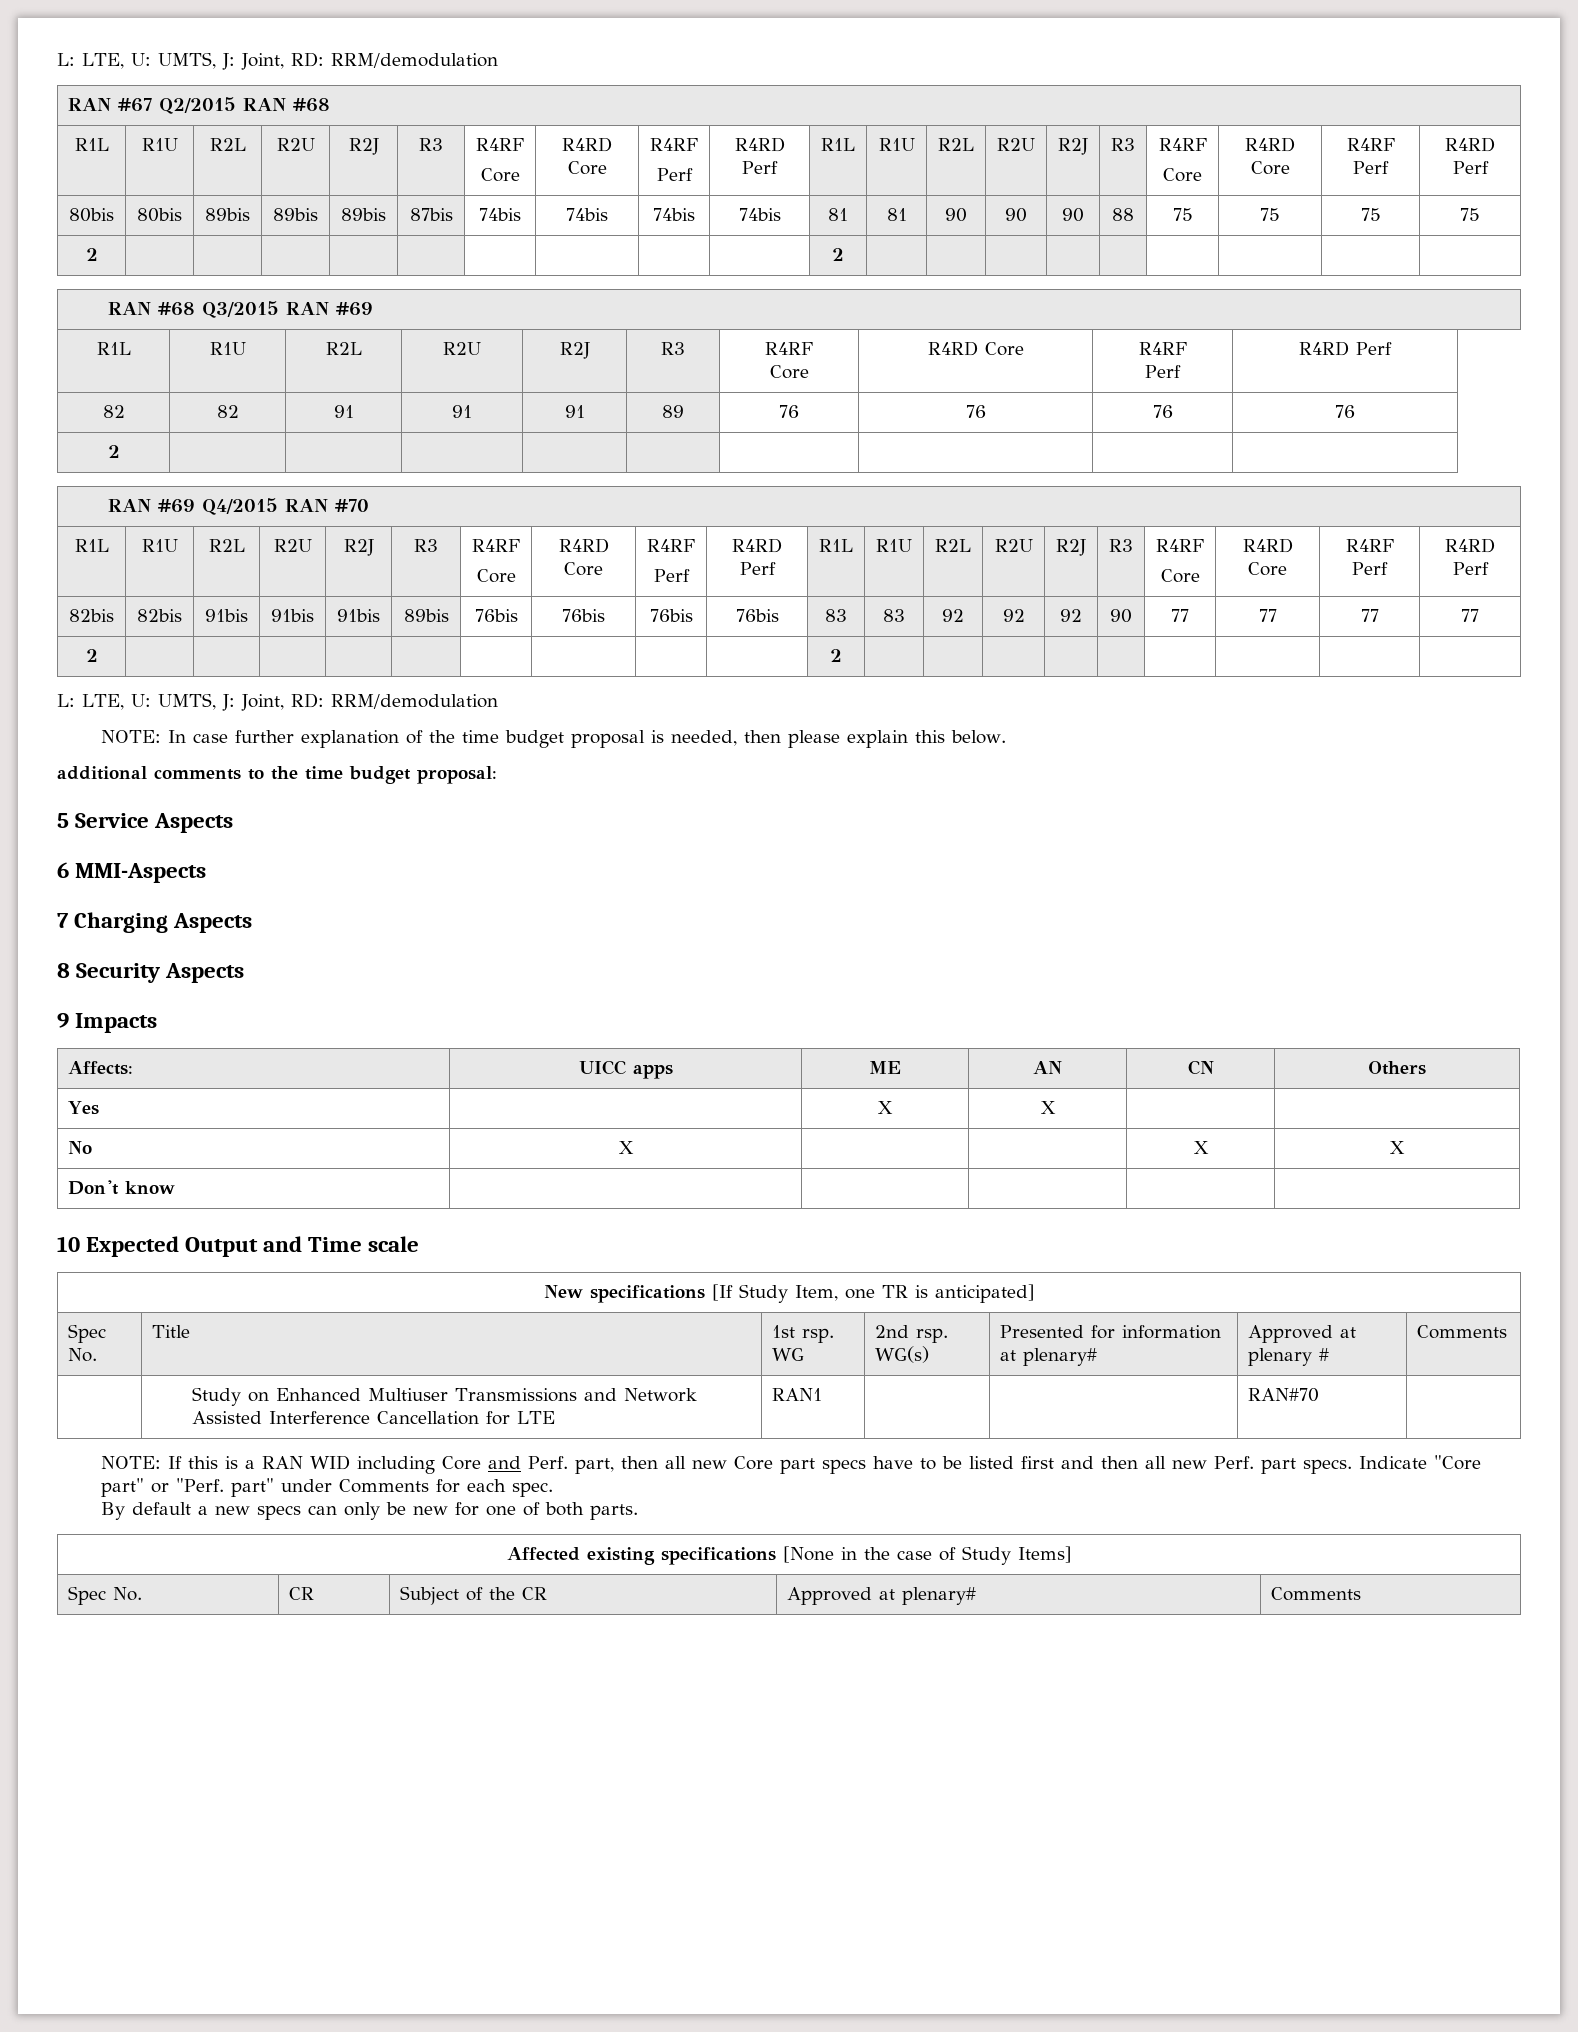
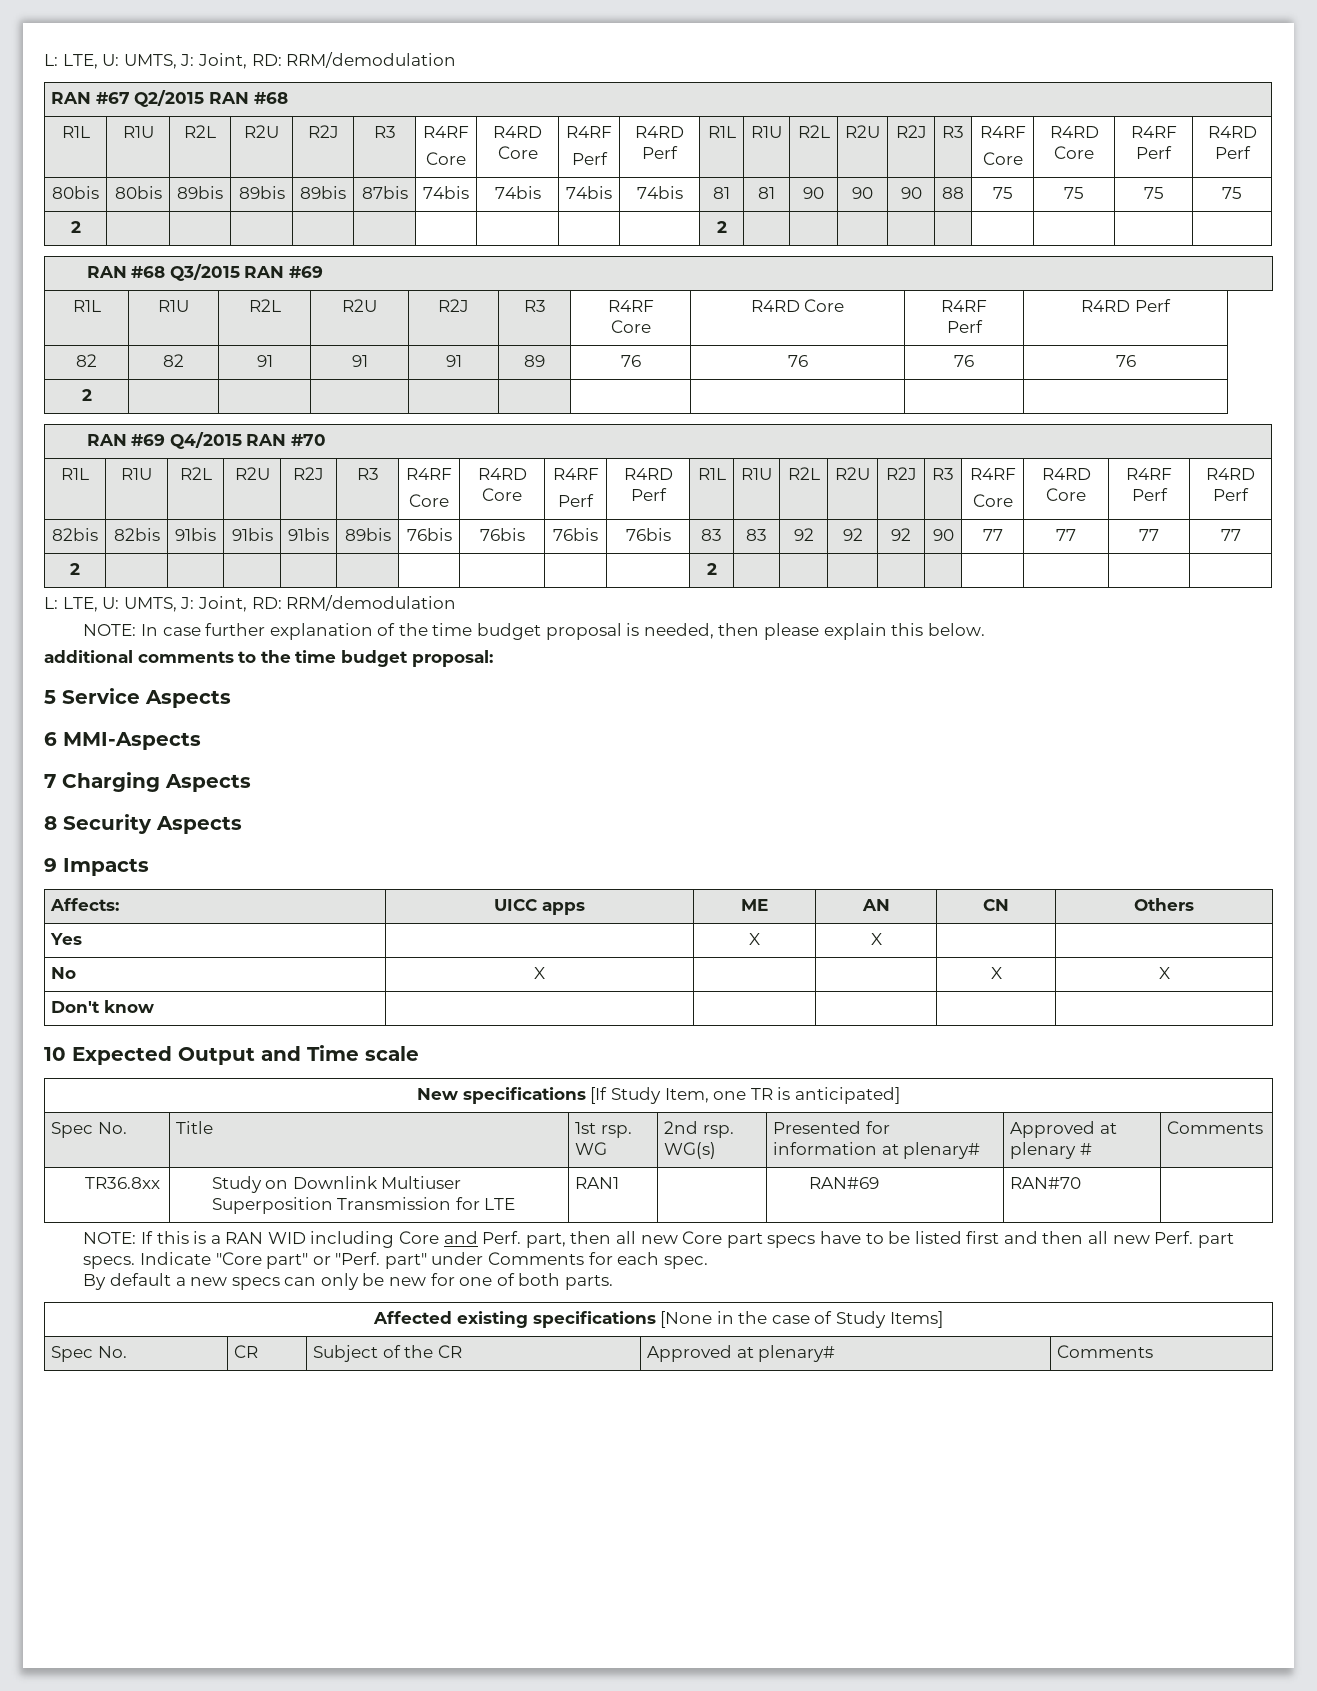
- | Study on Enhanced Multiuser Transmissions and Network Assisted Interference Cancellation for LTE | RAN1 | | | RAN#70 |
+ TR36.8xx | Study on Downlink Multiuser Superposition Transmission for LTE | RAN1 | | RAN#69 | RAN#70 |

